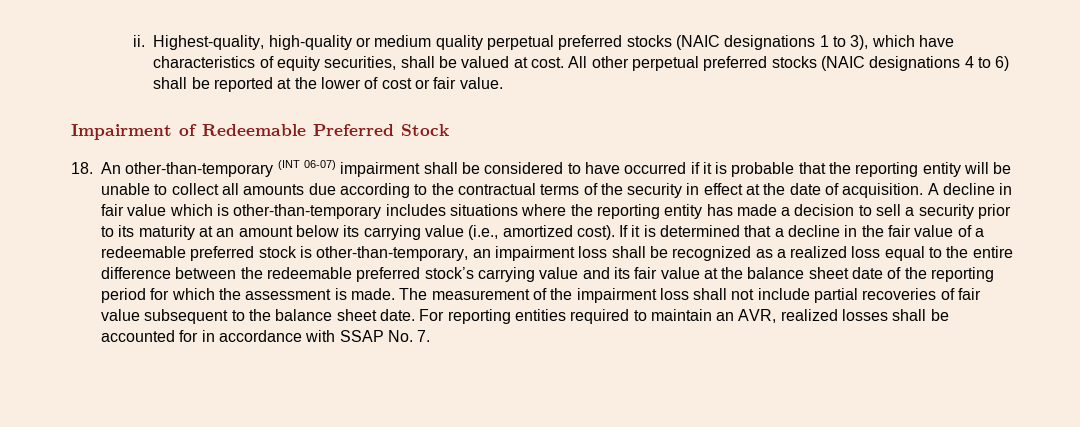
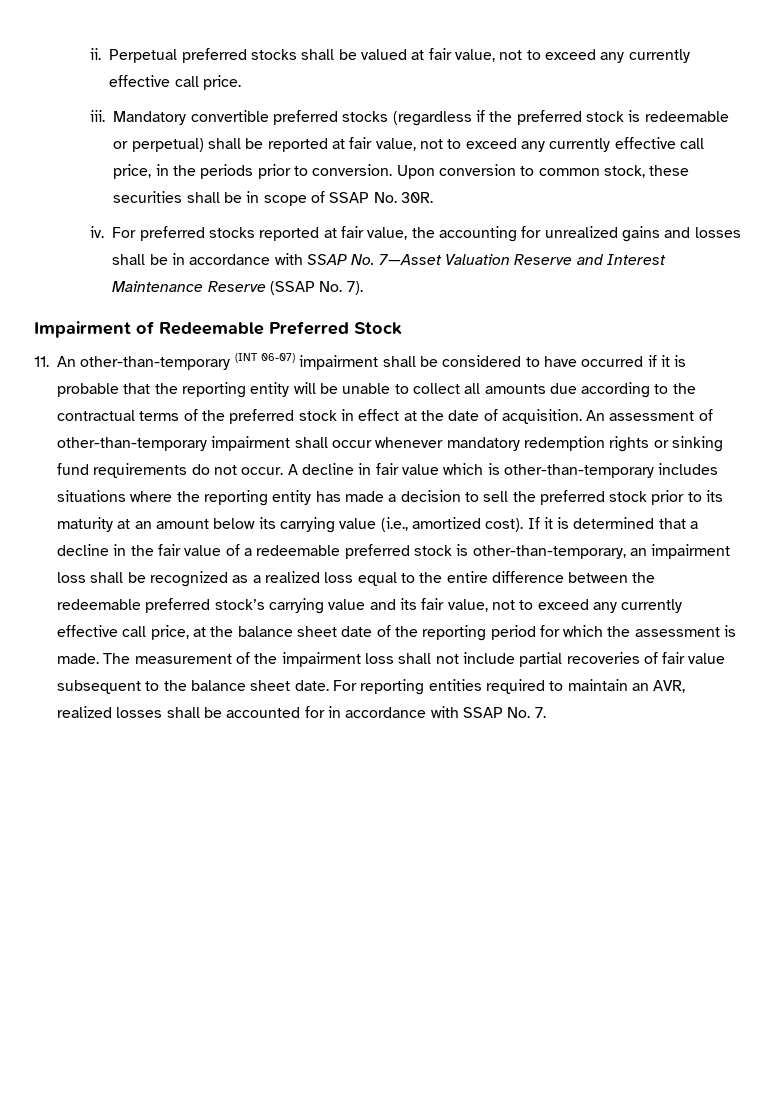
- Highest-quality, high-quality or medium quality perpetual preferred stocks (NAIC designations 1 to 3), which have characteristics of equity securities, shall be valued at cost. All other perpetual preferred stocks (NAIC designations 4 to 6) shall be reported at the lower of cost or fair value.
+ Perpetual preferred stocks shall be valued at fair value, not to exceed any currently effective call price.
+ iii. Mandatory convertible preferred stocks (regardless if the preferred stock is redeemable or perpetual) shall be reported at fair value, not to exceed any currently effective call price, in the periods prior to conversion. Upon conversion to common stock, these securities shall be in scope of SSAP No. 30R.
+ iv. For preferred stocks reported at fair value, the accounting for unrealized gains and losses shall be in accordance with SSAP No. 7—Asset Valuation Reserve and Interest Maintenance Reserve (SSAP No. 7).
- 18. An other-than-temporary (INT 06-07) impairment shall be considered to have occurred if it is probable that the reporting entity will be unable to collect all amounts due according to the contractual terms of the security in effect at the date of acquisition.
+ 11. An other-than-temporary (INT 06-07) impairment shall be considered to have occurred if it is probable that the reporting entity will be unable to collect all amounts due according to the contractual terms of the preferred stock in effect at the date of acquisition.
+ An assessment of other-than-temporary impairment shall occur whenever mandatory redemption rights or sinking fund requirements do not occur.
- A decline in fair value which is other-than-temporary includes situations where the reporting entity has made a decision to sell a security prior to its maturity at an amount below its carrying value (i.e., amortized cost).
+ A decline in fair value which is other-than-temporary includes situations where the reporting entity has made a decision to sell the preferred stock prior to its maturity at an amount below its carrying value (i.e., amortized cost).
- If it is determined that a decline in the fair value of a redeemable preferred stock is other-than-temporary, an impairment loss shall be recognized as a realized loss equal to the entire difference between the redeemable preferred stock’s carrying value and its fair value at the balance sheet date of the reporting period for which the assessment is made.
+ If it is determined that a decline in the fair value of a redeemable preferred stock is other-than-temporary, an impairment loss shall be recognized as a realized loss equal to the entire difference between the redeemable preferred stock’s carrying value and its fair value, not to exceed any currently effective call price, at the balance sheet date of the reporting period for which the assessment is made.

